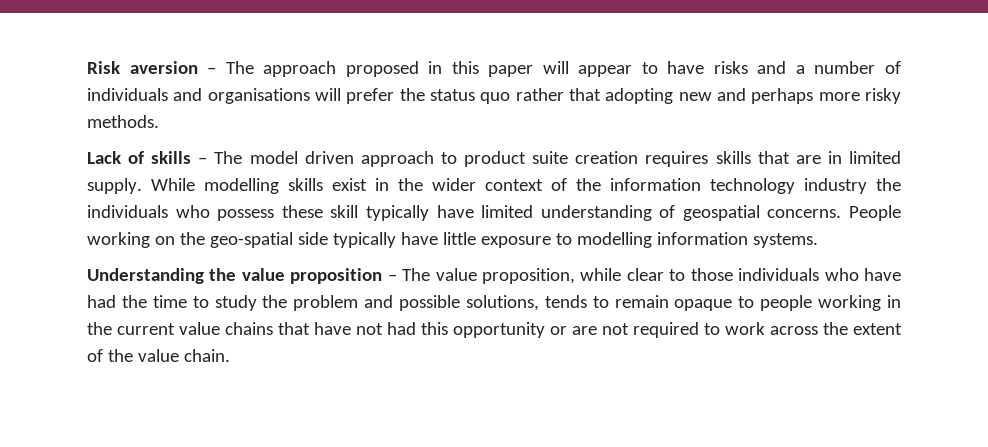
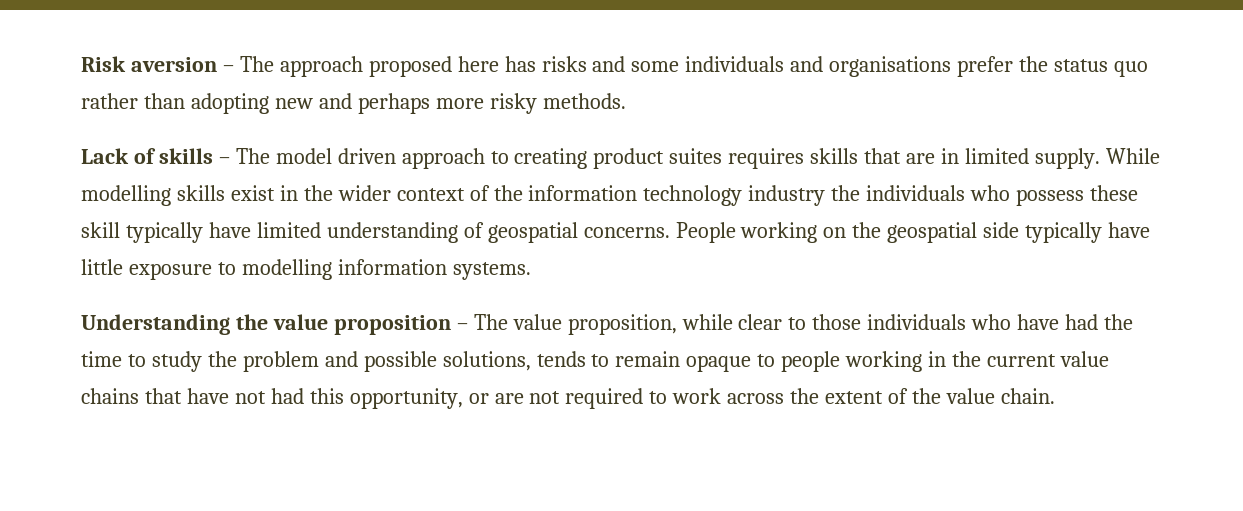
- Risk aversion – The approach proposed in this paper will appear to have risks and a number of individuals and organisations will prefer the status quo rather that adopting new and perhaps more risky methods.
+ Risk aversion – The approach proposed here has risks and some individuals and organisations prefer the status quo rather than adopting new and perhaps more risky methods.
- Lack of skills – The model driven approach to product suite creation requires skills that are in limited supply.
+ Lack of skills – The model driven approach to creating product suites requires skills that are in limited supply.
- People working on the geo-spatial side typically have little exposure to modelling information systems.
+ People working on the geospatial side typically have little exposure to modelling information systems.
- Understanding the value proposition – The value proposition, while clear to those individuals who have had the time to study the problem and possible solutions, tends to remain opaque to people working in the current value chains that have not had this opportunity or are not required to work across the extent of the value chain.
+ Understanding the value proposition – The value proposition, while clear to those individuals who have had the time to study the problem and possible solutions, tends to remain opaque to people working in the current value chains that have not had this opportunity, or are not required to work across the extent of the value chain.

